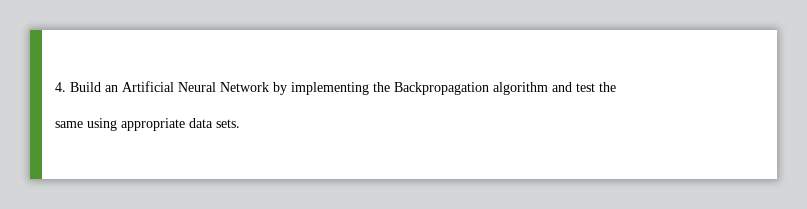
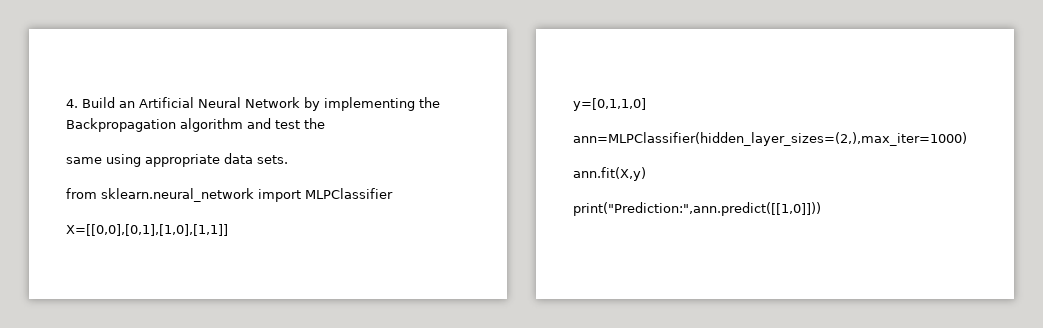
+ from sklearn.neural_network import MLPClassifier
+ X=[[0,0],[0,1],[1,0],[1,1]]
+ y=[0,1,1,0]
+ ann=MLPClassifier(hidden_layer_sizes=(2,),max_iter=1000)
+ ann.fit(X,y)
+ print("Prediction:",ann.predict([[1,0]]))

